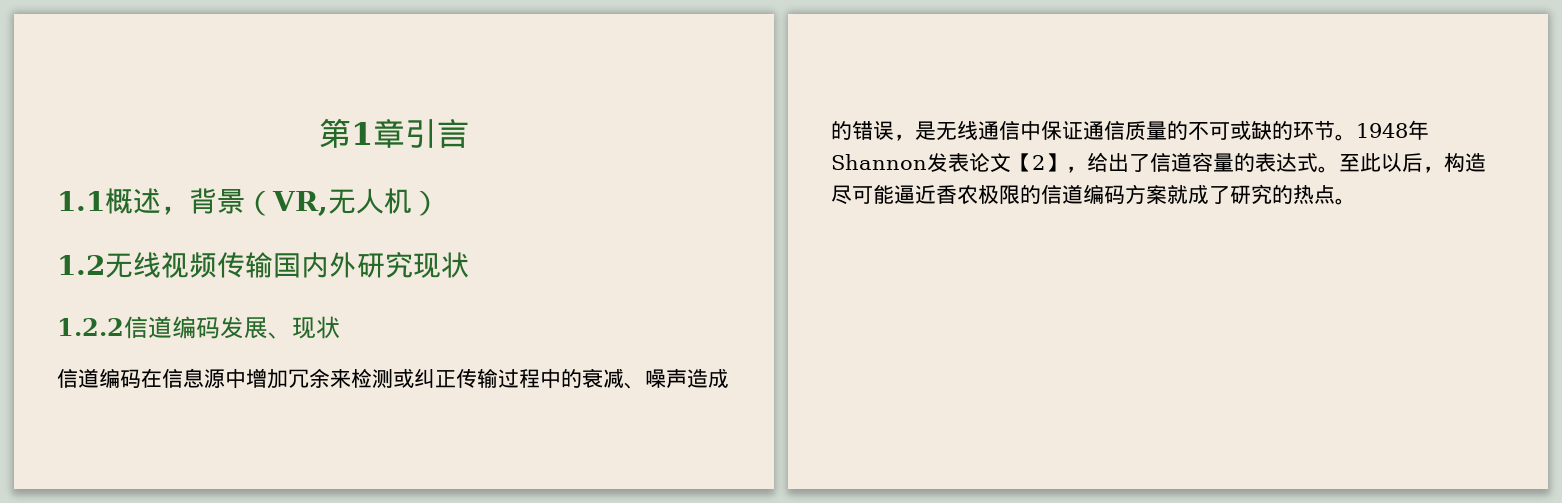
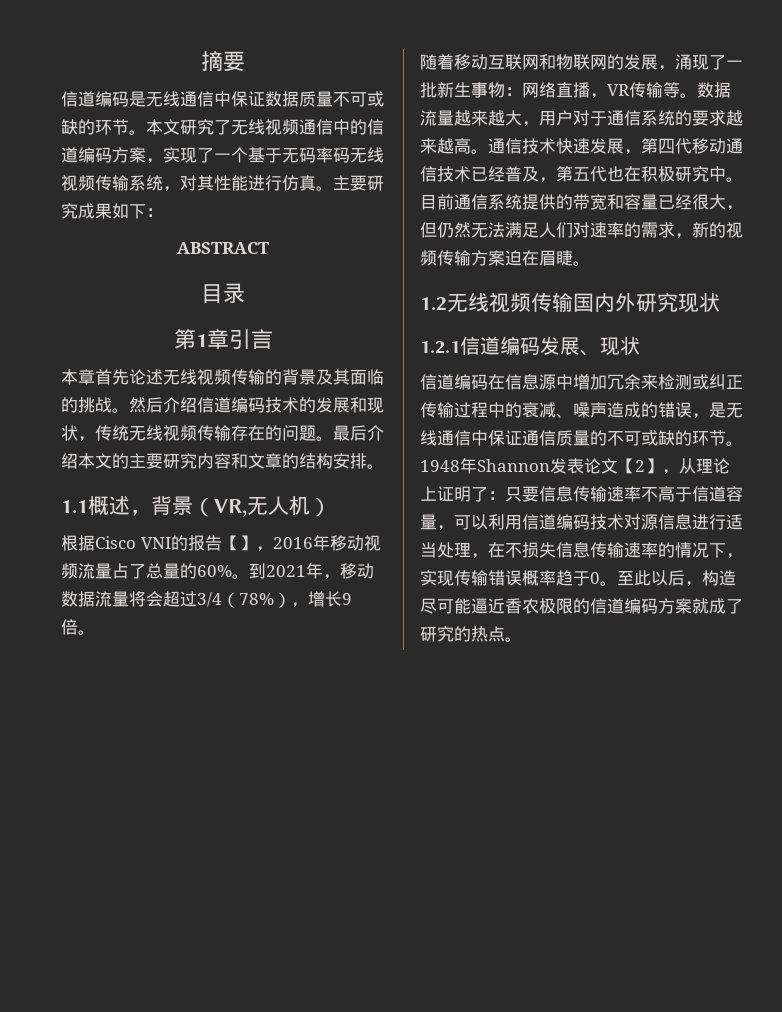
+ 摘要
+ 信道编码是无线通信中保证数据质量不可或缺的环节。本文研究了无线视频通信中的信道编码方案，实现了一个基于无码率码无线视频传输系统，对其性能进行仿真。主要研究成果如下：
+ ABSTRACT
+ 目录
  第1章引言
+ 本章首先论述无线视频传输的背景及其面临的挑战。然后介绍信道编码技术的发展和现状，传统无线视频传输存在的问题。最后介绍本文的主要研究内容和文章的结构安排。
+ 根据Cisco VNI的报告【】，2016年移动视频流量占了总量的60%。到2021年，移动数据流量将会超过3/4（78%），增长9倍。
+ 随着移动互联网和物联网的发展，涌现了一批新生事物：网络直播，VR传输等。数据流量越来越大，用户对于通信系统的要求越来越高。通信技术快速发展，第四代移动通信技术已经普及，第五代也在积极研究中。目前通信系统提供的带宽和容量已经很大，但仍然无法满足人们对速率的需求，新的视频传输方案迫在眉睫。
- 1.2.2信道编码发展、现状
+ 1.2.1信道编码发展、现状
- 1948年Shannon发表论文【2】，给出了信道容量的表达式。
+ 1948年Shannon发表论文【2】，从理论上证明了：只要信息传输速率不高于信道容量，可以利用信道编码技术对源信息进行适当处理，在不损失信息传输速率的情况下，实现传输错误概率趋于0。

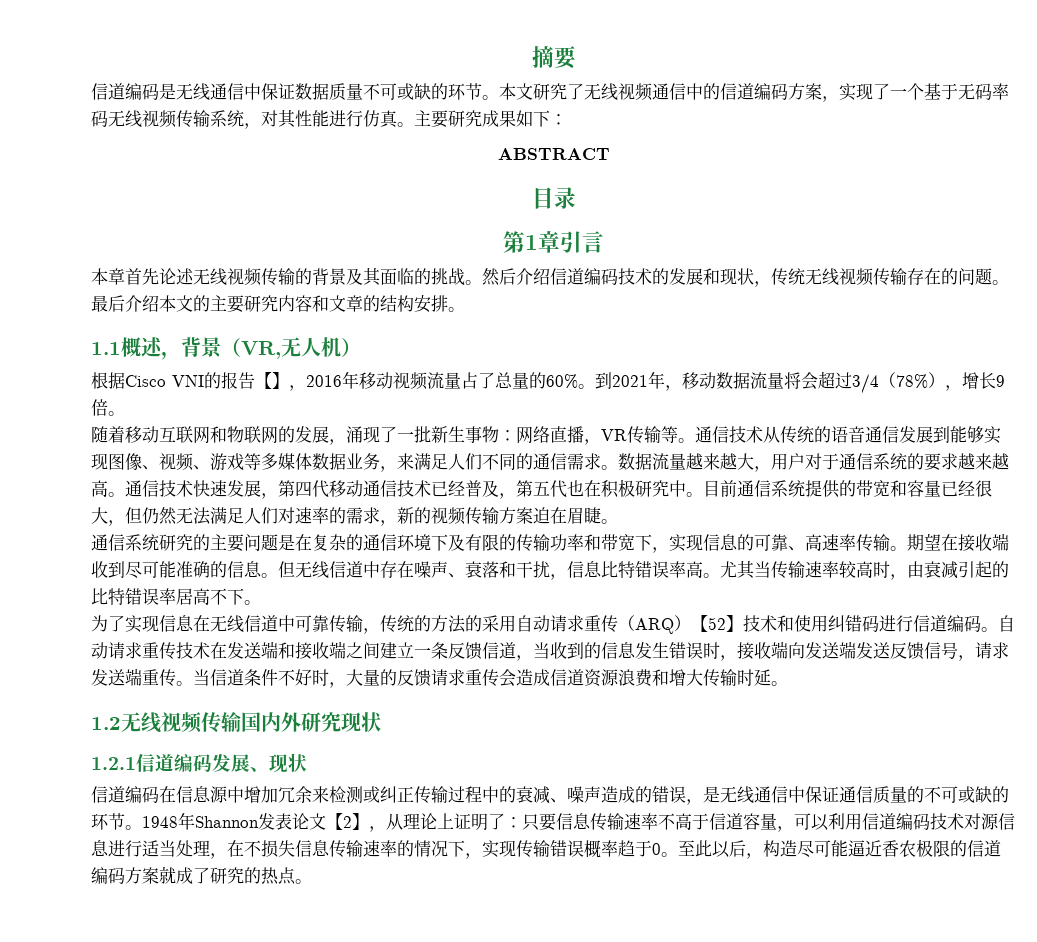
+ 通信技术从传统的语音通信发展到能够实现图像、视频、游戏等多媒体数据业务，来满足人们不同的通信需求。
+ 通信系统研究的主要问题是在复杂的通信环境下及有限的传输功率和带宽下，实现信息的可靠、高速率传输。期望在接收端收到尽可能准确的信息。但无线信道中存在噪声、衰落和干扰，信息比特错误率高。尤其当传输速率较高时，由衰减引起的比特错误率居高不下。
+ 为了实现信息在无线信道中可靠传输，传统的方法的采用自动请求重传（ARQ）【52】技术和使用纠错码进行信道编码。自动请求重传技术在发送端和接收端之间建立一条反馈信道，当收到的信息发生错误时，接收端向发送端发送反馈信号，请求发送端重传。当信道条件不好时，大量的反馈请求重传会造成信道资源浪费和增大传输时延。

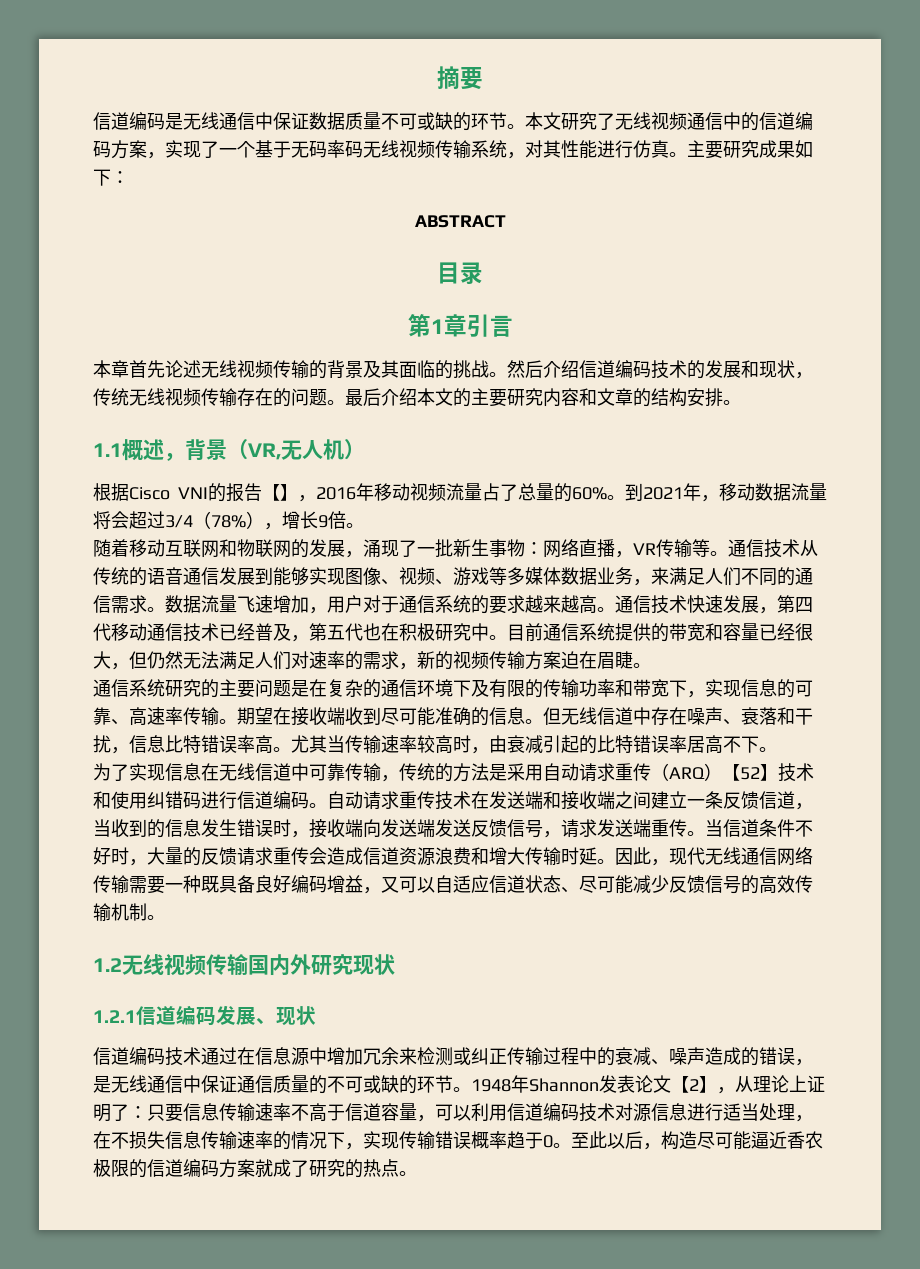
- 数据流量越来越大，用户对于通信系统的要求越来越高。
+ 数据流量飞速增加，用户对于通信系统的要求越来越高。
- 为了实现信息在无线信道中可靠传输，传统的方法的采用自动请求重传（ARQ）【52】技术和使用纠错码进行信道编码。
+ 为了实现信息在无线信道中可靠传输，传统的方法是采用自动请求重传（ARQ）【52】技术和使用纠错码进行信道编码。
+ 因此，现代无线通信网络传输需要一种既具备良好编码增益，又可以自适应信道状态、尽可能减少反馈信号的高效传输机制。
- 信道编码在信息源中增加冗余来检测或纠正传输过程中的衰减、噪声造成的错误，是无线通信中保证通信质量的不可或缺的环节。
+ 信道编码技术通过在信息源中增加冗余来检测或纠正传输过程中的衰减、噪声造成的错误，是无线通信中保证通信质量的不可或缺的环节。

